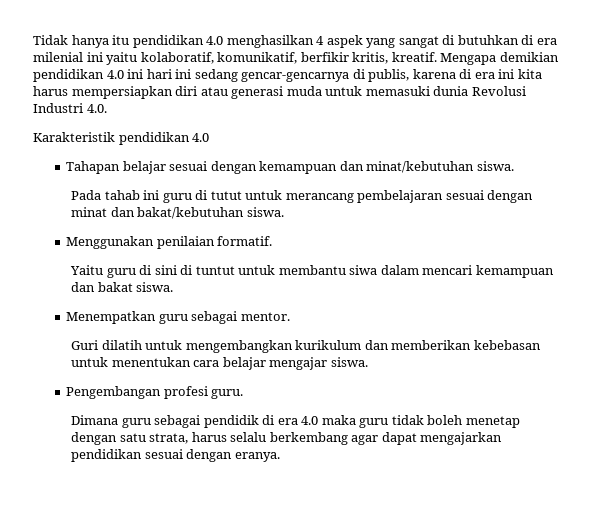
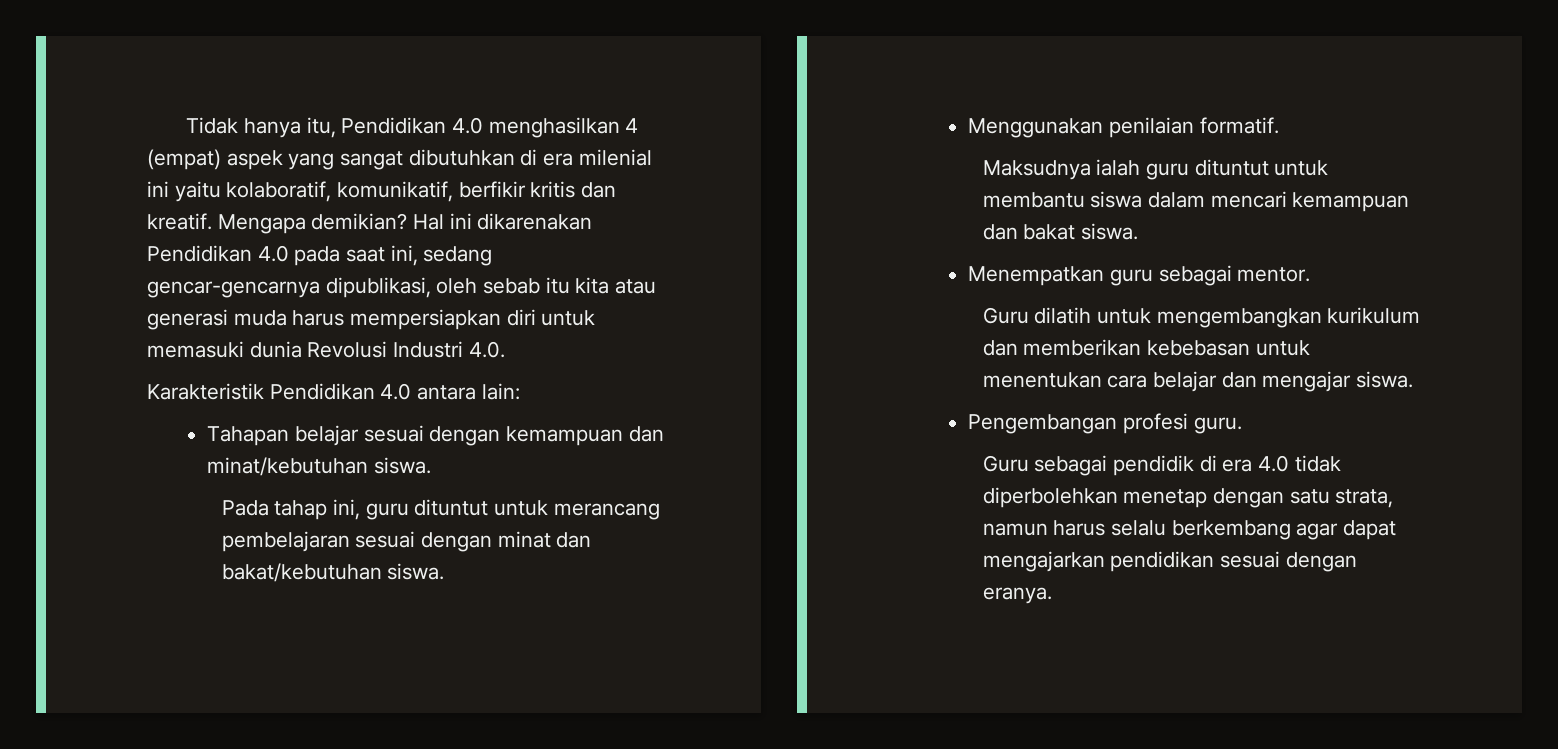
- Tidak hanya itu pendidikan 4.0 menghasilkan 4 aspek yang sangat di butuhkan di era milenial ini yaitu kolaboratif, komunikatif, berfikir kritis, kreatif. Mengapa demikian pendidikan 4.0 ini hari ini sedang gencar-gencarnya di publis, karena di era ini kita harus mempersiapkan diri atau generasi muda untuk memasuki dunia Revolusi Industri 4.0.
+ Tidak hanya itu, Pendidikan 4.0 menghasilkan 4 (empat) aspek yang sangat dibutuhkan di era milenial ini yaitu kolaboratif, komunikatif, berfikir kritis dan kreatif. Mengapa demikian? Hal ini dikarenakan Pendidikan 4.0 pada saat ini, sedang gencar-gencarnya dipublikasi, oleh sebab itu kita atau generasi muda harus mempersiapkan diri untuk memasuki dunia Revolusi Industri 4.0.
- Karakteristik pendidikan 4.0
+ Karakteristik Pendidikan 4.0 antara lain:
- Pada tahab ini guru di tutut untuk merancang pembelajaran sesuai dengan minat dan bakat/kebutuhan siswa.
+ Pada tahap ini, guru dituntut untuk merancang pembelajaran sesuai dengan minat dan bakat/kebutuhan siswa.
- Yaitu guru di sini di tuntut untuk membantu siwa dalam mencari kemampuan dan bakat siswa.
+ Maksudnya ialah guru dituntut untuk membantu siswa dalam mencari kemampuan dan bakat siswa.
- Guri dilatih untuk mengembangkan kurikulum dan memberikan kebebasan untuk menentukan cara belajar mengajar siswa.
+ Guru dilatih untuk mengembangkan kurikulum dan memberikan kebebasan untuk menentukan cara belajar dan mengajar siswa.
- Dimana guru sebagai pendidik di era 4.0 maka guru tidak boleh menetap dengan satu strata, harus selalu berkembang agar dapat mengajarkan pendidikan sesuai dengan eranya.
+ Guru sebagai pendidik di era 4.0 tidak diperbolehkan menetap dengan satu strata, namun harus selalu berkembang agar dapat mengajarkan pendidikan sesuai dengan eranya.

